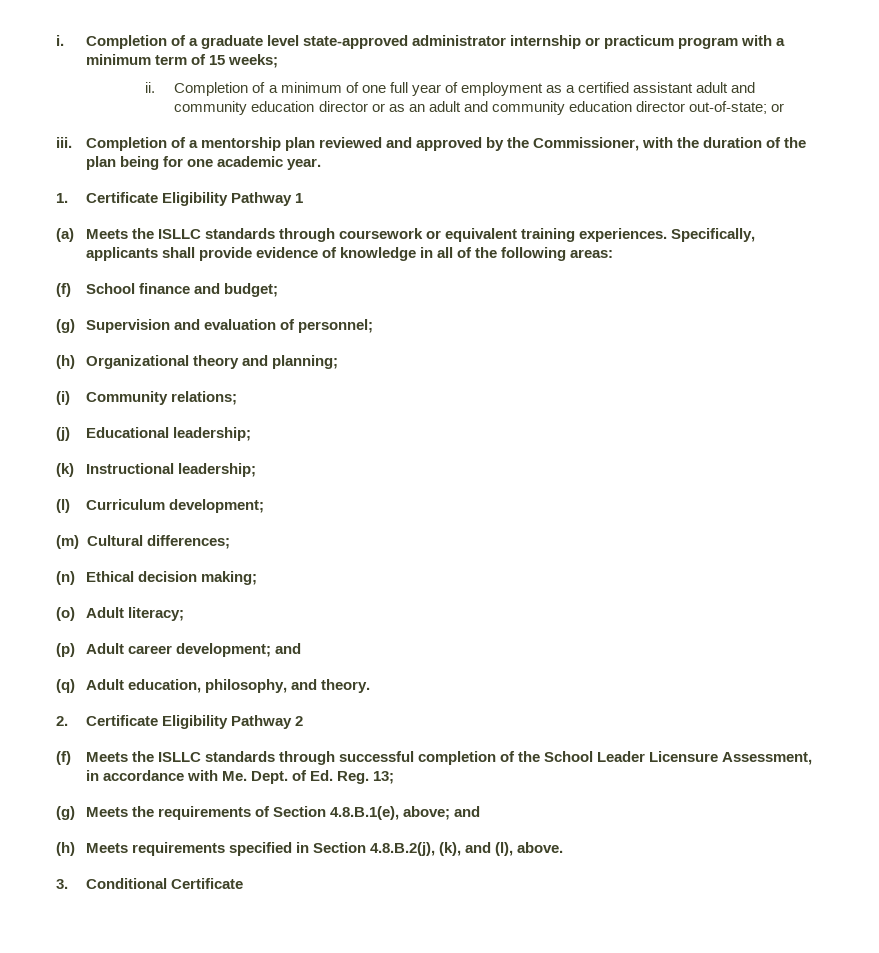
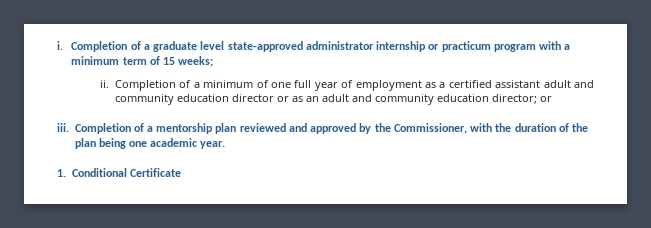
- Completion of a minimum of one full year of employment as a certified assistant adult and community education director or as an adult and community education director out-of-state; or
+ Completion of a minimum of one full year of employment as a certified assistant adult and community education director or as an adult and community education director; or
- Completion of a mentorship plan reviewed and approved by the Commissioner, with the duration of the plan being for one academic year.
+ Completion of a mentorship plan reviewed and approved by the Commissioner, with the duration of the plan being one academic year.
- 1. Certificate Eligibility Pathway 1
- (a) Meets the ISLLC standards through coursework or equivalent training experiences. Specifically, applicants shall provide evidence of knowledge in all of the following areas:
- (f) School finance and budget;
- (g) Supervision and evaluation of personnel;
- (h) Organizational theory and planning;
- (i) Community relations;
- (j) Educational leadership;
- (k) Instructional leadership;
- (l) Curriculum development;
- (m) Cultural differences;
- (n) Ethical decision making;
- (o) Adult literacy;
- (p) Adult career development; and
- (q) Adult education, philosophy, and theory.
- 2. Certificate Eligibility Pathway 2
- (f) Meets the ISLLC standards through successful completion of the School Leader Licensure Assessment, in accordance with Me. Dept. of Ed. Reg. 13;
- (g) Meets the requirements of Section 4.8.B.1(e), above; and
- (h) Meets requirements specified in Section 4.8.B.2(j), (k), and (l), above.
- 3. Conditional Certificate
+ 1. Conditional Certificate

